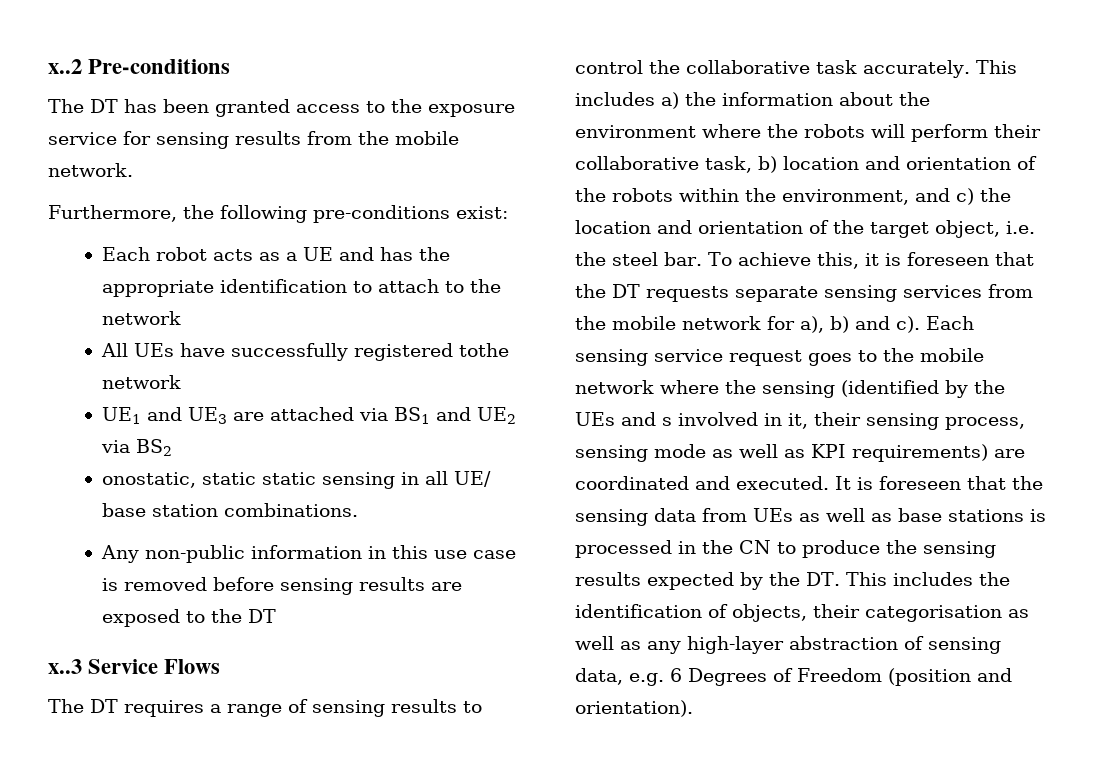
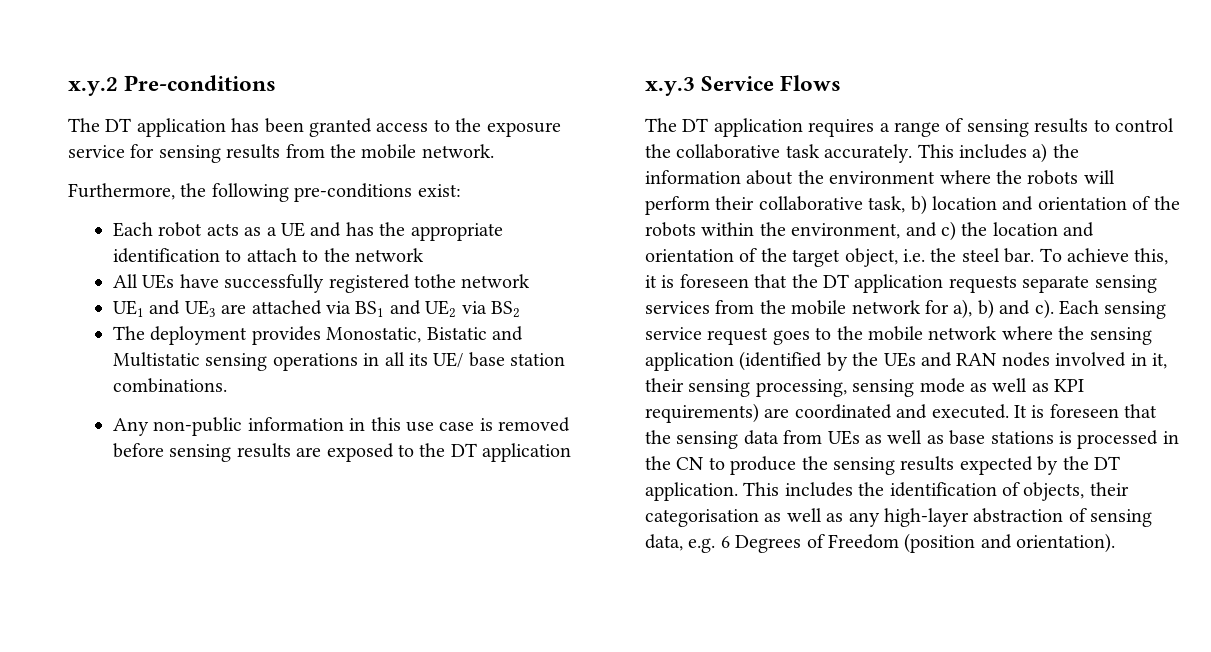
- x..2 Pre-conditions
+ x.y.2 Pre-conditions
- The DT has been granted access to the exposure service for sensing results from the mobile network.
+ The DT application has been granted access to the exposure service for sensing results from the mobile network.
- onostatic, static static sensing in all UE/ base station combinations.
+ The deployment provides Monostatic, Bistatic and Multistatic sensing operations in all its UE/ base station combinations.
- Any non-public information in this use case is removed before sensing results are exposed to the DT
- x..3 Service Flows
+ Any non-public information in this use case is removed before sensing results are exposed to the DT application
+ x.y.3 Service Flows
- The DT requires a range of sensing results to control the collaborative task accurately.
+ The DT application requires a range of sensing results to control the collaborative task accurately.
- To achieve this, it is foreseen that the DT requests separate sensing services from the mobile network for a), b) and c).
+ To achieve this, it is foreseen that the DT application requests separate sensing services from the mobile network for a), b) and c).
- Each sensing service request goes to the mobile network where the sensing (identified by the UEs and s involved in it, their sensing process, sensing mode as well as KPI requirements) are coordinated and executed.
+ Each sensing service request goes to the mobile network where the sensing application (identified by the UEs and RAN nodes involved in it, their sensing processing, sensing mode as well as KPI requirements) are coordinated and executed.
- It is foreseen that the sensing data from UEs as well as base stations is processed in the CN to produce the sensing results expected by the DT. This includes the identification of objects, their categorisation as well as any high-layer abstraction of sensing data, e.g. 6 Degrees of Freedom (position and orientation).
+ It is foreseen that the sensing data from UEs as well as base stations is processed in the CN to produce the sensing results expected by the DT application. This includes the identification of objects, their categorisation as well as any high-layer abstraction of sensing data, e.g. 6 Degrees of Freedom (position and orientation).

